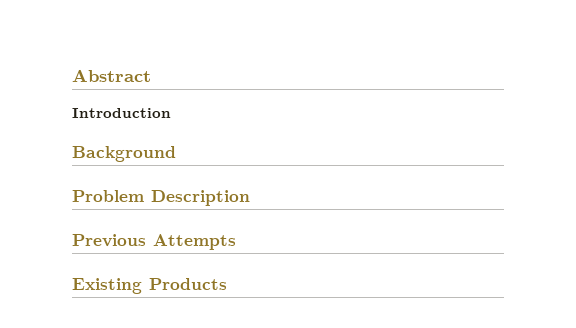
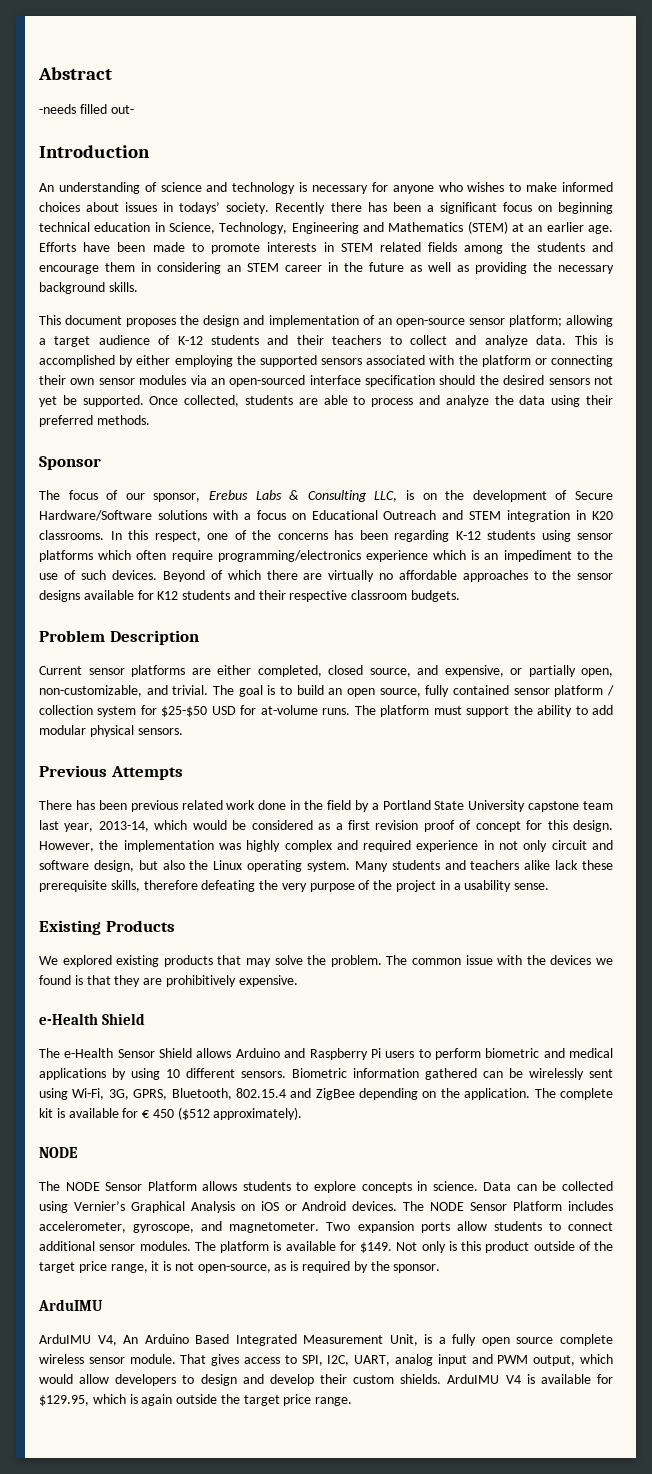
+ -needs filled out-
  Introduction
- Background
+ An understanding of science and technology is necessary for anyone who wishes to make informed choices about issues in todays’ society. Recently there has been a significant focus on beginning technical education in Science, Technology, Engineering and Mathematics (STEM) at an earlier age. Efforts have been made to promote interests in STEM related fields among the students and encourage them in considering an STEM career in the future as well as providing the necessary background skills.
+ This document proposes the design and implementation of an open-source sensor platform; allowing a target audience of K-12 students and their teachers to collect and analyze data. This is accomplished by either employing the supported sensors associated with the platform or connecting their own sensor modules via an open-sourced interface specification should the desired sensors not yet be supported. Once collected, students are able to process and analyze the data using their preferred methods.
+ Sponsor
+ The focus of our sponsor, Erebus Labs & Consulting LLC, is on the development of Secure Hardware/Software solutions with a focus on Educational Outreach and STEM integration in K20 classrooms. In this respect, one of the concerns has been regarding K-12 students using sensor platforms which often require programming/electronics experience which is an impediment to the use of such devices. Beyond of which there are virtually no affordable approaches to the sensor designs available for K12 students and their respective classroom budgets.
  Problem Description
+ Current sensor platforms are either completed, closed source, and expensive, or partially open, non-customizable, and trivial. The goal is to build an open source, fully contained sensor platform / collection system for $25-$50 USD for at-volume runs. The platform must support the ability to add modular physical sensors.
  Previous Attempts
+ There has been previous related work done in the field by a Portland State University capstone team last year, 2013-14, which would be considered as a first revision proof of concept for this design. However, the implementation was highly complex and required experience in not only circuit and software design, but also the Linux operating system. Many students and teachers alike lack these prerequisite skills, therefore defeating the very purpose of the project in a usability sense.
  Existing Products
+ We explored existing products that may solve the problem. The common issue with the devices we found is that they are prohibitively expensive.
+ e-Health Shield
+ The e-Health Sensor Shield allows Arduino and Raspberry Pi users to perform biometric and medical applications by using 10 different sensors. Biometric information gathered can be wirelessly sent using Wi-Fi, 3G, GPRS, Bluetooth, 802.15.4 and ZigBee depending on the application. The complete kit is available for € 450 ($512 approximately).
+ NODE
+ The NODE Sensor Platform allows students to explore concepts in science. Data can be collected using Vernier’s Graphical Analysis on iOS or Android devices. The NODE Sensor Platform includes accelerometer, gyroscope, and magnetometer. Two expansion ports allow students to connect additional sensor modules. The platform is available for $149. Not only is this product outside of the target price range, it is not open-source, as is required by the sponsor.
+ ArduIMU
+ ArduIMU V4, An Arduino Based Integrated Measurement Unit, is a fully open source complete wireless sensor module. That gives access to SPI, I2C, UART, analog input and PWM output, which would allow developers to design and develop their custom shields. ArduIMU V4 is available for $129.95, which is again outside the target price range.

